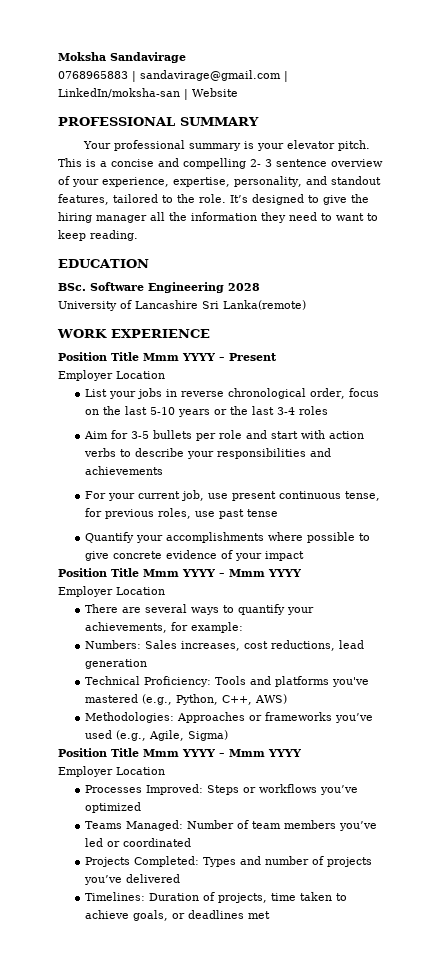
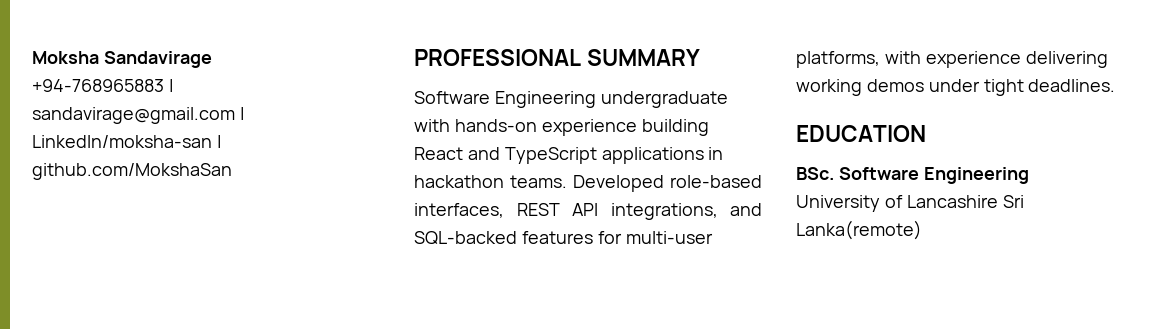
- 0768965883 | sandavirage@gmail.com | LinkedIn/moksha-san | Website
+ +94-768965883 | sandavirage@gmail.com | LinkedIn/moksha-san | github.com/MokshaSan
- Your professional summary is your elevator pitch. This is a concise and compelling 2- 3 sentence overview of your experience, expertise, personality, and standout features, tailored to the role. It’s designed to give the hiring manager all the information they need to want to keep reading.
+ Software Engineering undergraduate with hands-on experience building React and TypeScript applications in hackathon teams. Developed role-based interfaces, REST API integrations, and SQL-backed features for multi-user platforms, with experience delivering working demos under tight deadlines.
- BSc. Software Engineering 2028
+ BSc. Software Engineering
- WORK EXPERIENCE
- Position Title Mmm YYYY – Present
- Employer Location
- List your jobs in reverse chronological order, focus on the last 5-10 years or the last 3-4 roles
- Aim for 3-5 bullets per role and start with action verbs to describe your responsibilities and achievements
- For your current job, use present continuous tense, for previous roles, use past tense
- Quantify your accomplishments where possible to give concrete evidence of your impact
- Position Title Mmm YYYY – Mmm YYYY
- Employer Location
- There are several ways to quantify your achievements, for example:
- Numbers: Sales increases, cost reductions, lead generation
- Technical Proficiency: Tools and platforms you've mastered (e.g., Python, C++, AWS)
- Methodologies: Approaches or frameworks you’ve used (e.g., Agile, Sigma)
- Position Title Mmm YYYY – Mmm YYYY
- Employer Location
- Processes Improved: Steps or workflows you’ve optimized
- Teams Managed: Number of team members you’ve led or coordinated
- Projects Completed: Types and number of projects you’ve delivered
- Timelines: Duration of projects, time taken to achieve goals, or deadlines met

